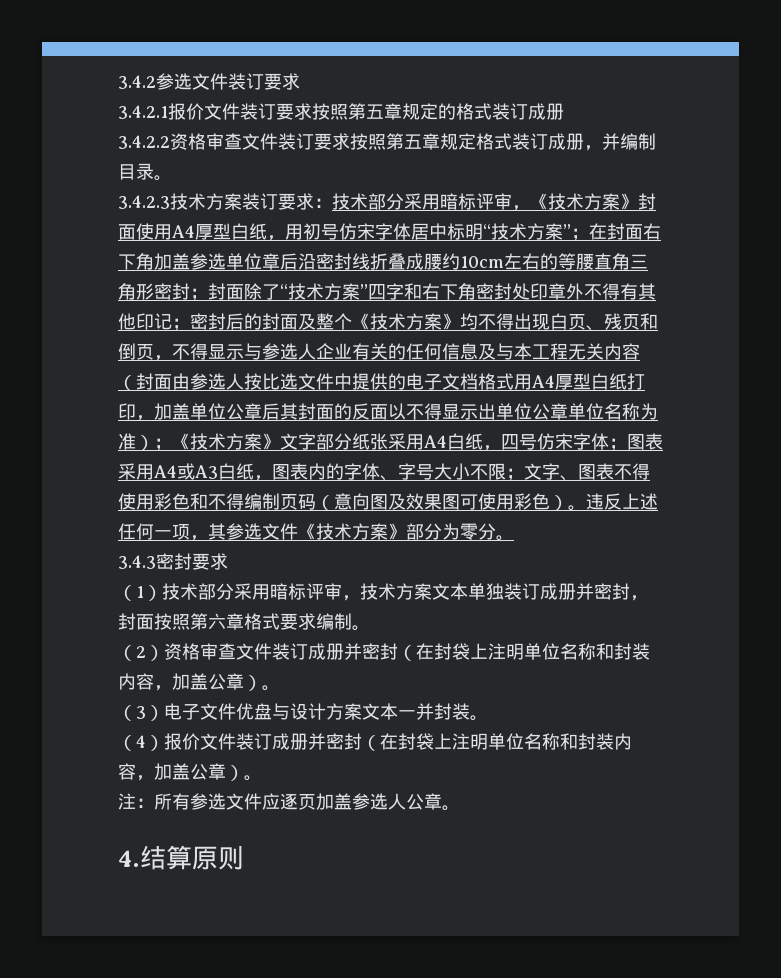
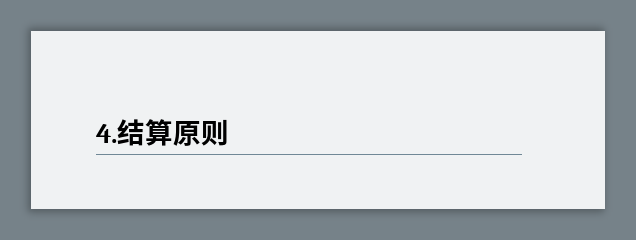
- 3.4.2参选文件装订要求
- 3.4.2.1报价文件装订要求按照第五章规定的格式装订成册
- 3.4.2.2资格审查文件装订要求按照第五章规定格式装订成册，并编制目录。
- 3.4.2.3技术方案装订要求：技术部分采用暗标评审，《技术方案》封面使用A4厚型白纸，用初号仿宋字体居中标明“技术方案”；在封面右下角加盖参选单位章后沿密封线折叠成腰约10cm左右的等腰直角三角形密封；封面除了“技术方案”四字和右下角密封处印章外不得有其他印记；密封后的封面及整个《技术方案》均不得出现白页、残页和倒页，不得显示与参选人企业有关的任何信息及与本工程无关内容（封面由参选人按比选文件中提供的电子文档格式用A4厚型白纸打印，加盖单位公章后其封面的反面以不得显示出单位公章单位名称为准）；《技术方案》文字部分纸张采用A4白纸，四号仿宋字体；图表采用A4或A3白纸，图表内的字体、字号大小不限；文字、图表不得使用彩色和不得编制页码（意向图及效果图可使用彩色）。违反上述任何一项，其参选文件《技术方案》部分为零分。
- 3.4.3密封要求
- （1）技术部分采用暗标评审，技术方案文本单独装订成册并密封，封面按照第六章格式要求编制。
- （2）资格审查文件装订成册并密封（在封袋上注明单位名称和封装内容，加盖公章）。
- （3）电子文件优盘与设计方案文本一并封装。
- （4）报价文件装订成册并密封（在封袋上注明单位名称和封装内容，加盖公章）。
- 注：所有参选文件应逐页加盖参选人公章。

